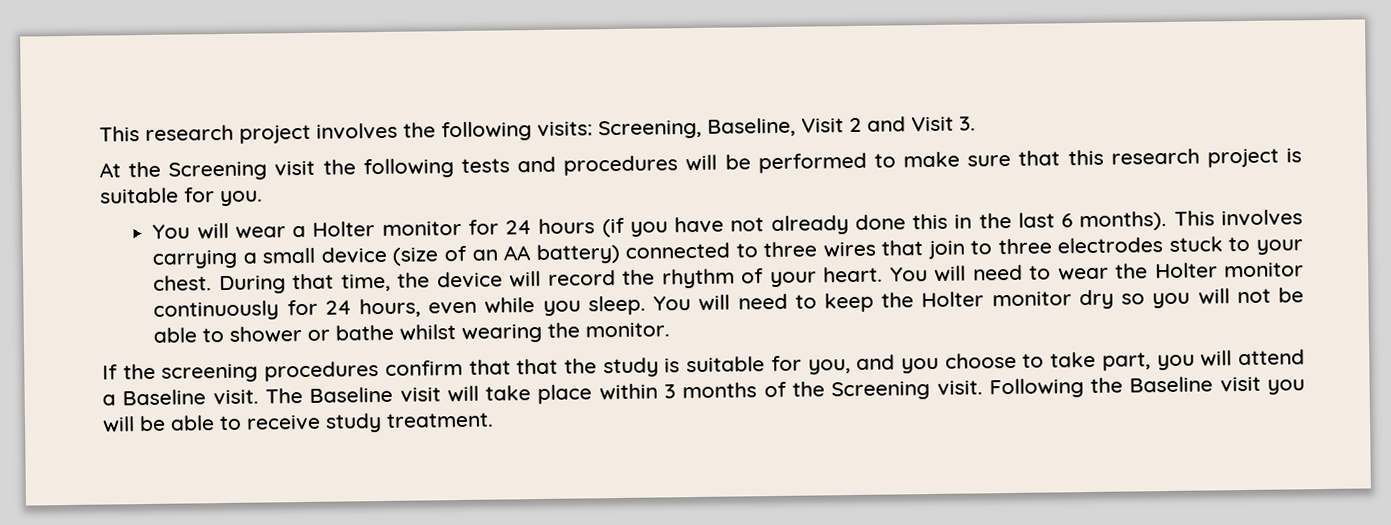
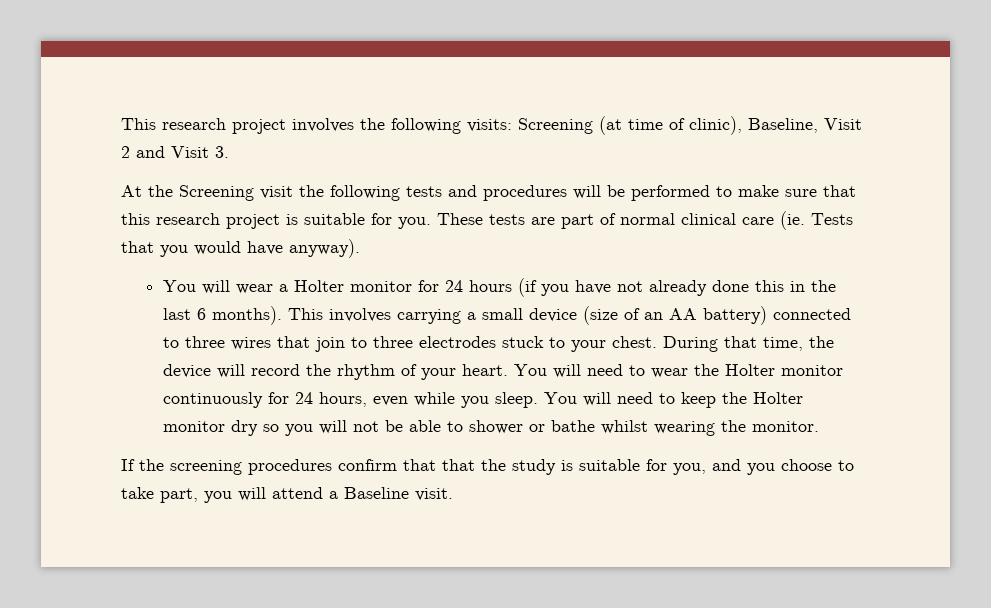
- This research project involves the following visits: Screening, Baseline, Visit 2 and Visit 3.
+ This research project involves the following visits: Screening (at time of clinic), Baseline, Visit 2 and Visit 3.
+ These tests are part of normal clinical care (ie. Tests that you would have anyway).
- The Baseline visit will take place within 3 months of the Screening visit. Following the Baseline visit you will be able to receive study treatment.

